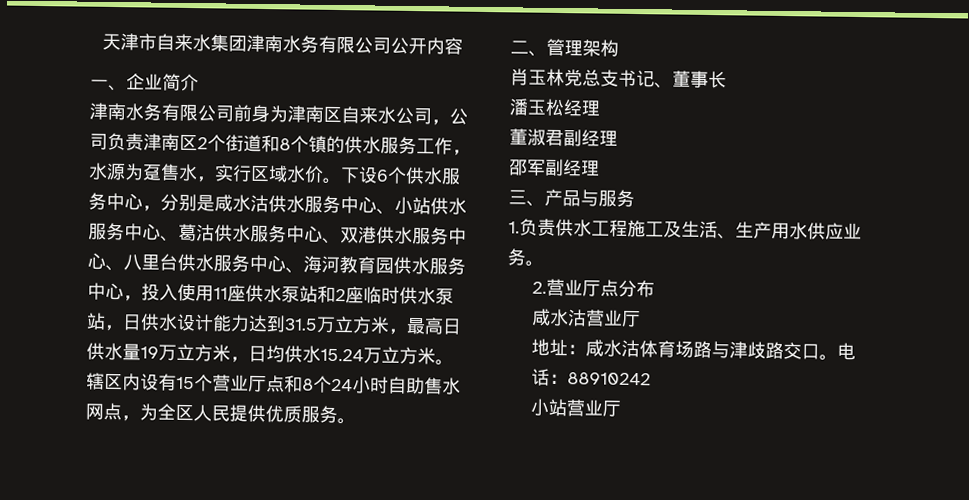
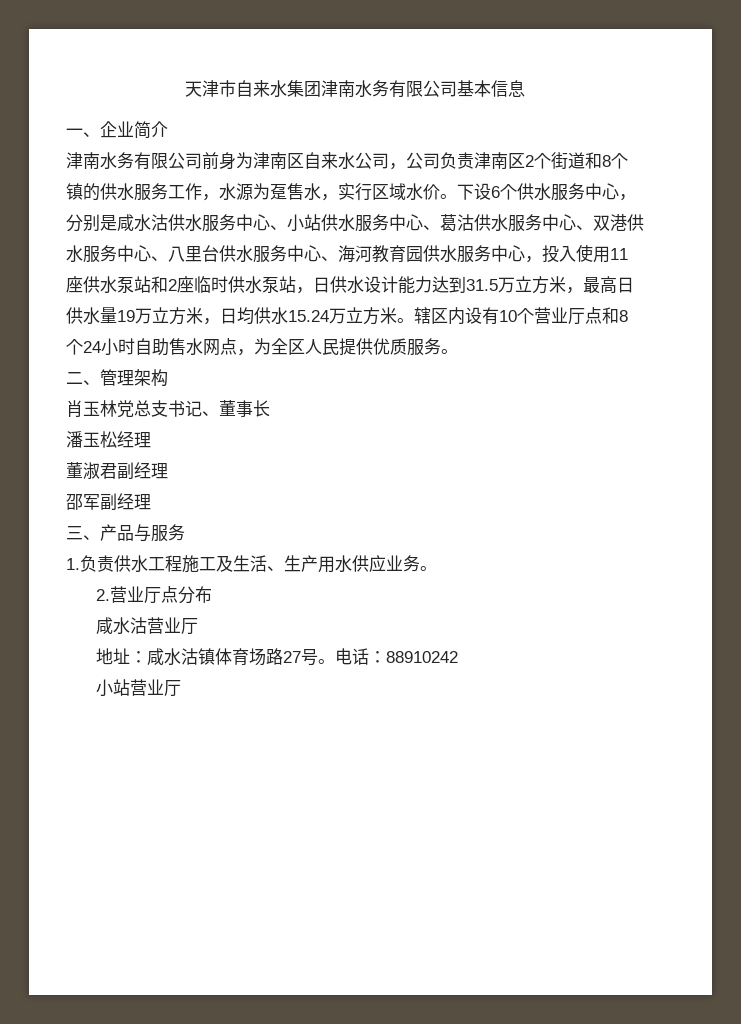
- 天津市自来水集团津南水务有限公司公开内容
+ 天津市自来水集团津南水务有限公司基本信息
- 辖区内设有15个营业厅点和8个24小时自助售水网点，为全区人民提供优质服务。
+ 辖区内设有10个营业厅点和8个24小时自助售水网点，为全区人民提供优质服务。
- 地址：咸水沽体育场路与津歧路交口。
+ 地址：咸水沽镇体育场路27号。

